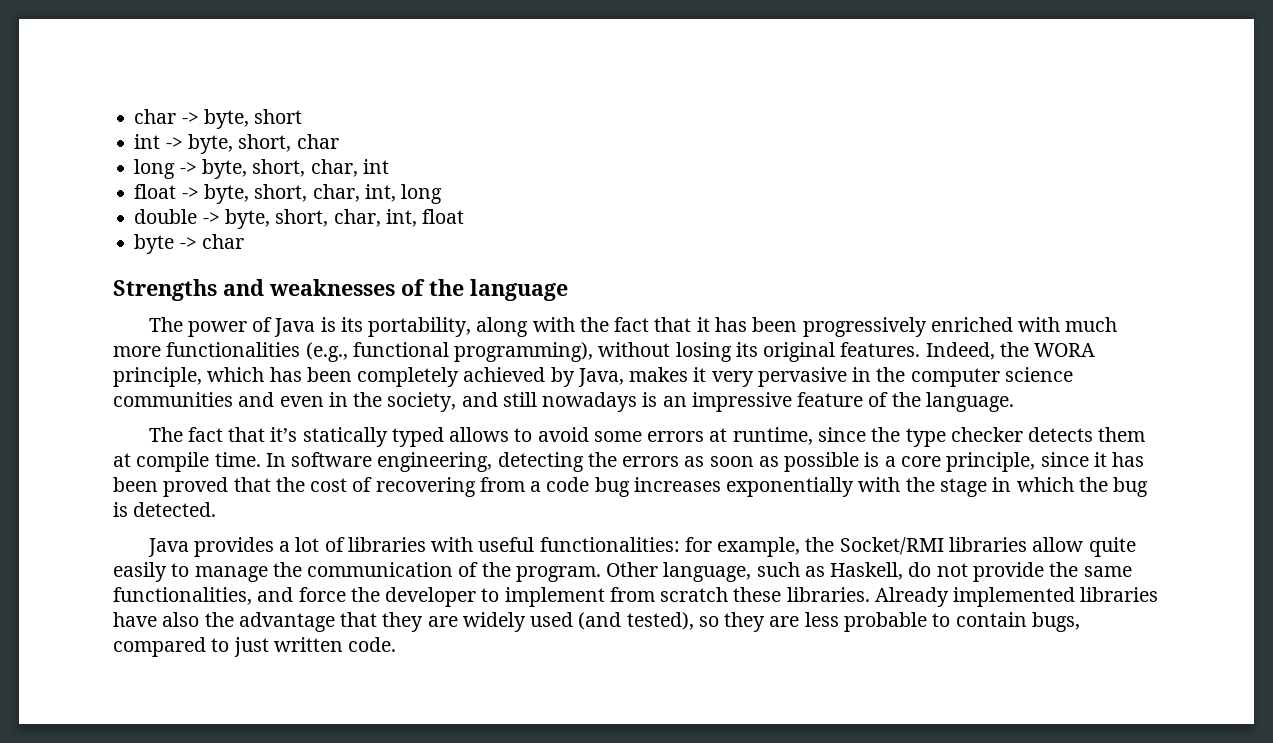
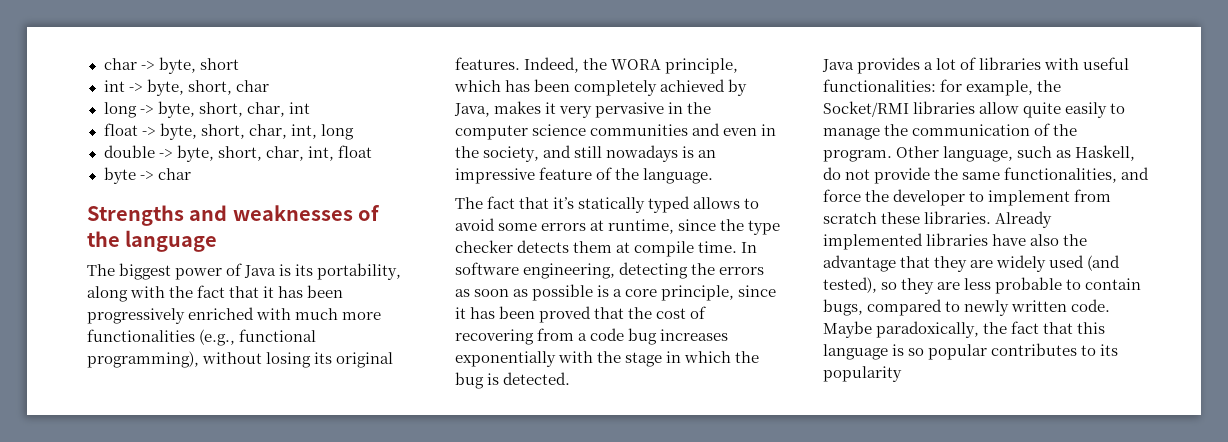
- The power of Java is its portability, along with the fact that it has been progressively enriched with much more functionalities (e.g., functional programming), without losing its original features.
+ The biggest power of Java is its portability, along with the fact that it has been progressively enriched with much more functionalities (e.g., functional programming), without losing its original features.
- Already implemented libraries have also the advantage that they are widely used (and tested), so they are less probable to contain bugs, compared to just written code.
+ Already implemented libraries have also the advantage that they are widely used (and tested), so they are less probable to contain bugs, compared to newly written code.
+ Maybe paradoxically, the fact that this language is so popular contributes to its popularity

